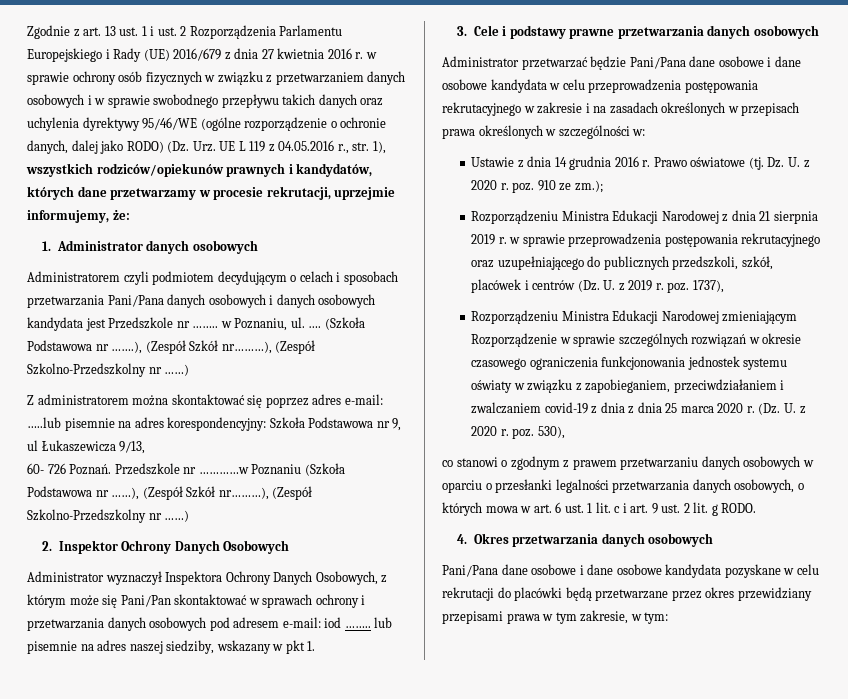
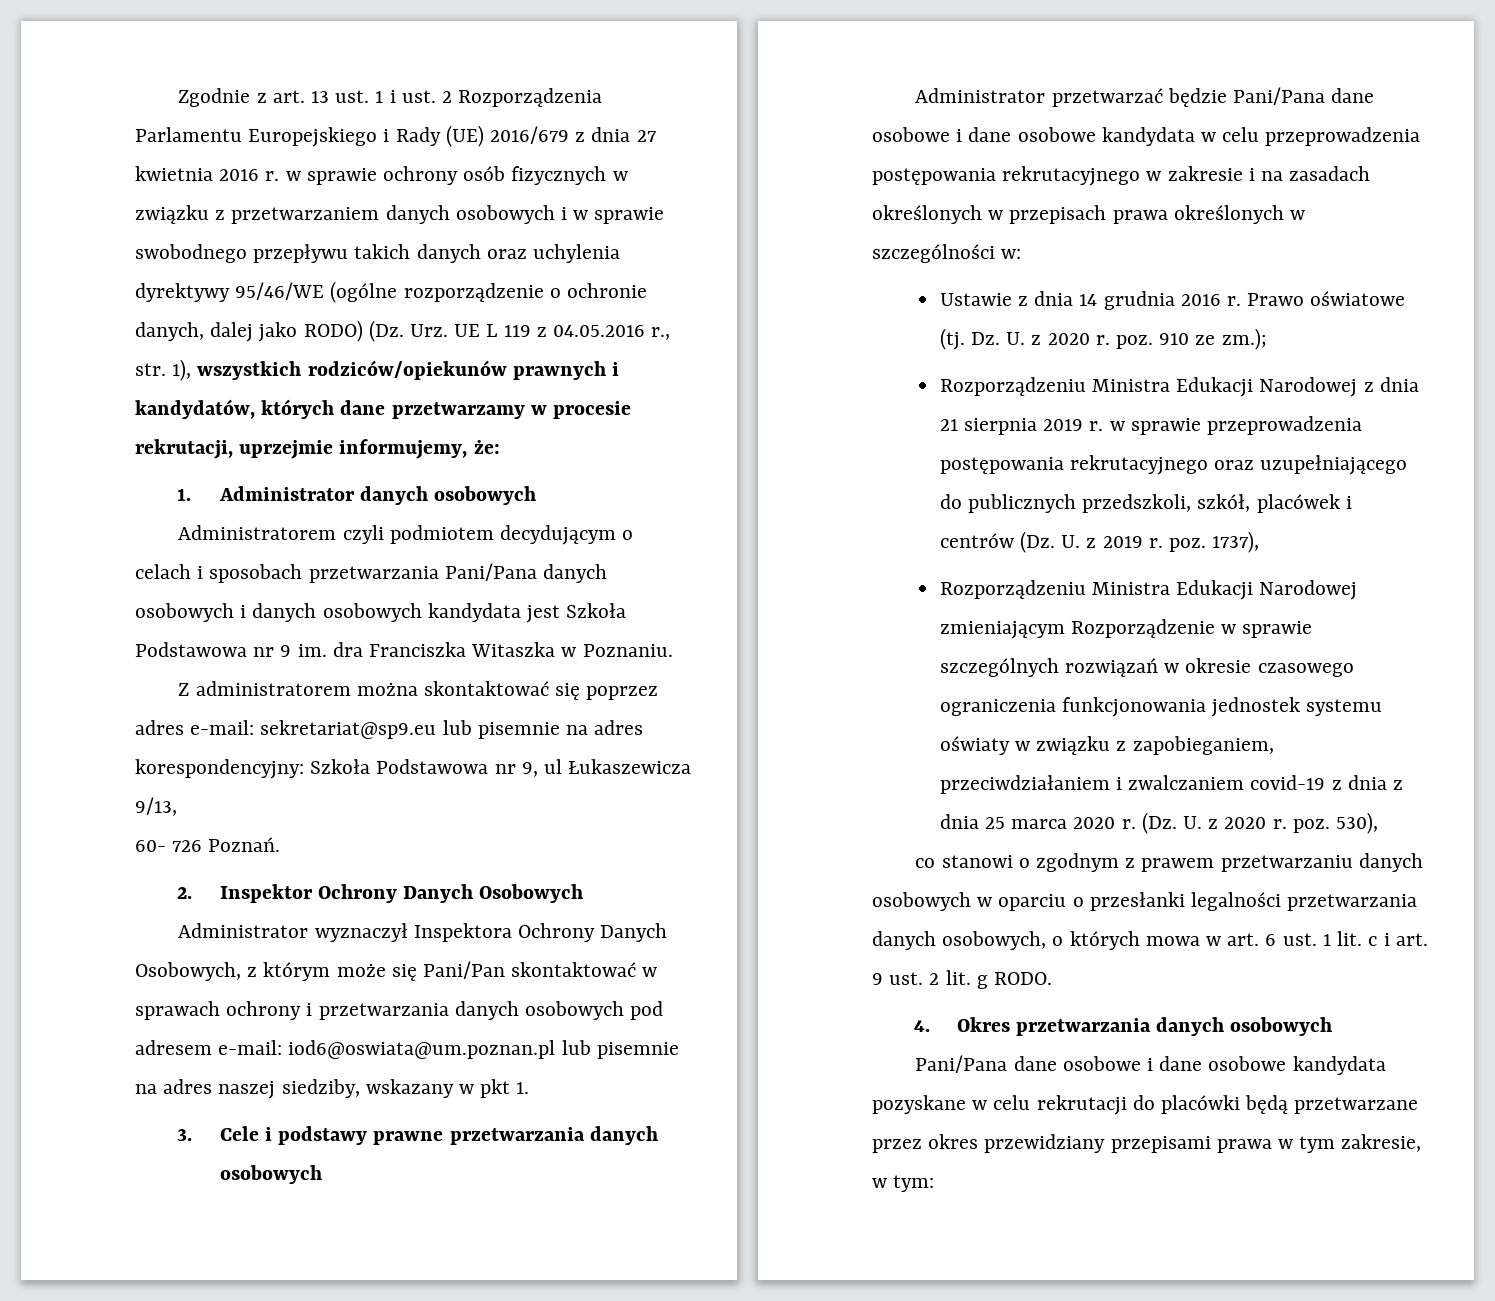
- Administratorem czyli podmiotem decydującym o celach i sposobach przetwarzania Pani/Pana danych osobowych i danych osobowych kandydata jest Przedszkole nr …….. w Poznaniu, ul. …. (Szkoła Podstawowa nr …….), (Zespół Szkół nr………), (Zespół Szkolno-Przedszkolny nr ……)
+ Administratorem czyli podmiotem decydującym o celach i sposobach przetwarzania Pani/Pana danych osobowych i danych osobowych kandydata jest Szkoła Podstawowa nr 9 im. dra Franciszka Witaszka w Poznaniu.
- Z administratorem można skontaktować się poprzez adres e-mail: …..lub pisemnie na adres korespondencyjny: Szkoła Podstawowa nr 9, ul Łukaszewicza 9/13,
+ Z administratorem można skontaktować się poprzez adres e-mail: sekretariat@sp9.eu lub pisemnie na adres korespondencyjny: Szkoła Podstawowa nr 9, ul Łukaszewicza 9/13,
- Przedszkole nr …………w Poznaniu (Szkoła Podstawowa nr ……), (Zespół Szkół nr………), (Zespół Szkolno-Przedszkolny nr ……)
- Administrator wyznaczył Inspektora Ochrony Danych Osobowych, z którym może się Pani/Pan skontaktować w sprawach ochrony i przetwarzania danych osobowych pod adresem e-mail: iod …….. lub pisemnie na adres naszej siedziby, wskazany w pkt 1.
+ Administrator wyznaczył Inspektora Ochrony Danych Osobowych, z którym może się Pani/Pan skontaktować w sprawach ochrony i przetwarzania danych osobowych pod adresem e-mail: iod6@oswiata@um.poznan.pl lub pisemnie na adres naszej siedziby, wskazany w pkt 1.

